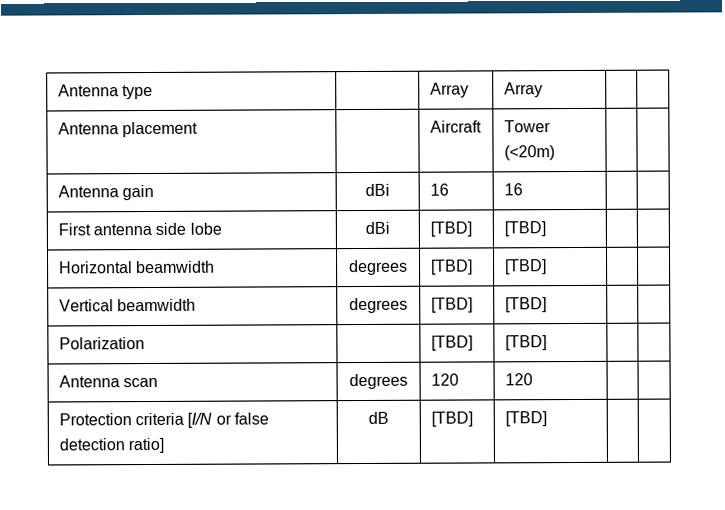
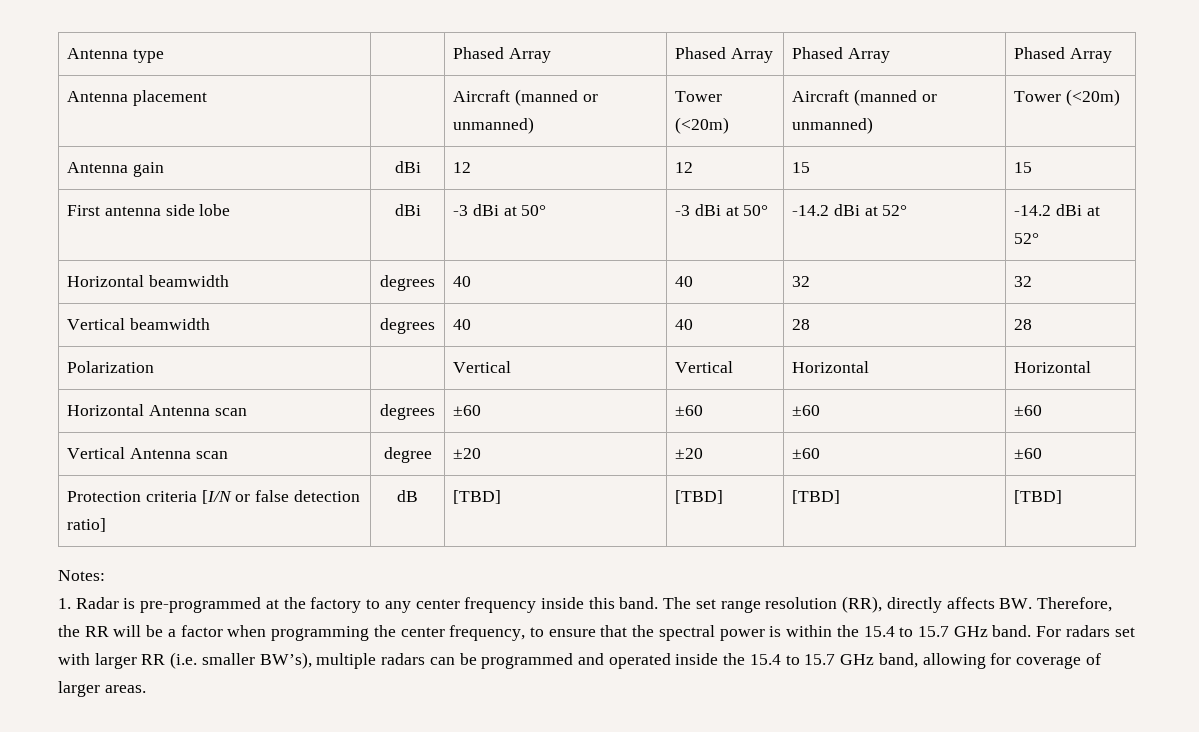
- Antenna type | | Array | Array | |
+ Antenna type | | Phased Array | Phased Array | Phased Array | Phased Array
- Antenna placement | | Aircraft | Tower (<20m) | |
+ Antenna placement | | Aircraft (manned or unmanned) | Tower (<20m) | Aircraft (manned or unmanned) | Tower (<20m)
- Antenna gain | dBi | 16 | 16 | |
+ Antenna gain | dBi | 12 | 12 | 15 | 15
- First antenna side lobe | dBi | [TBD] | [TBD] | |
+ First antenna side lobe | dBi | -3 dBi at 50° | -3 dBi at 50° | -14.2 dBi at 52° | -14.2 dBi at 52°
- Horizontal beamwidth | degrees | [TBD] | [TBD] | |
+ Horizontal beamwidth | degrees | 40 | 40 | 32 | 32
- Vertical beamwidth | degrees | [TBD] | [TBD] | |
- Polarization | | [TBD] | [TBD] | |
- Antenna scan | degrees | 120 | 120 | |
+ Vertical beamwidth | degrees | 40 | 40 | 28 | 28
+ Polarization | | Vertical | Vertical | Horizontal | Horizontal
+ Horizontal Antenna scan | degrees | ±60 | ±60 | ±60 | ±60
+ Vertical Antenna scan | degree | ±20 | ±20 | ±60 | ±60
- Protection criteria [I/N or false detection ratio] | dB | [TBD] | [TBD] | |
+ Protection criteria [I/N or false detection ratio] | dB | [TBD] | [TBD] | [TBD] | [TBD]
+ Notes:
+ 1. Radar is pre-programmed at the factory to any center frequency inside this band. The set range resolution (RR), directly affects BW. Therefore, the RR will be a factor when programming the center frequency, to ensure that the spectral power is within the 15.4 to 15.7 GHz band. For radars set with larger RR (i.e. smaller BW’s), multiple radars can be programmed and operated inside the 15.4 to 15.7 GHz band, allowing for coverage of larger areas.

